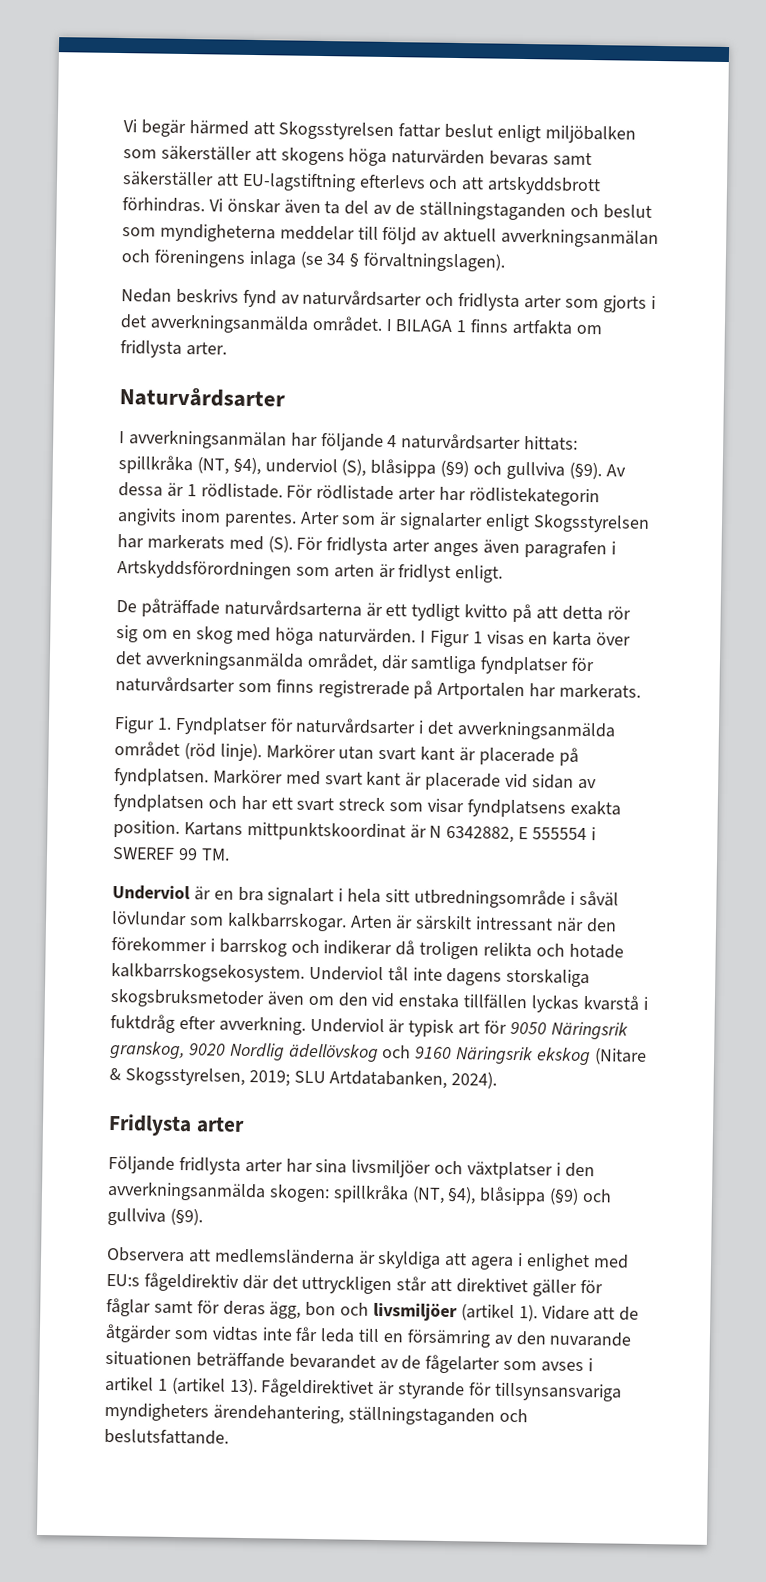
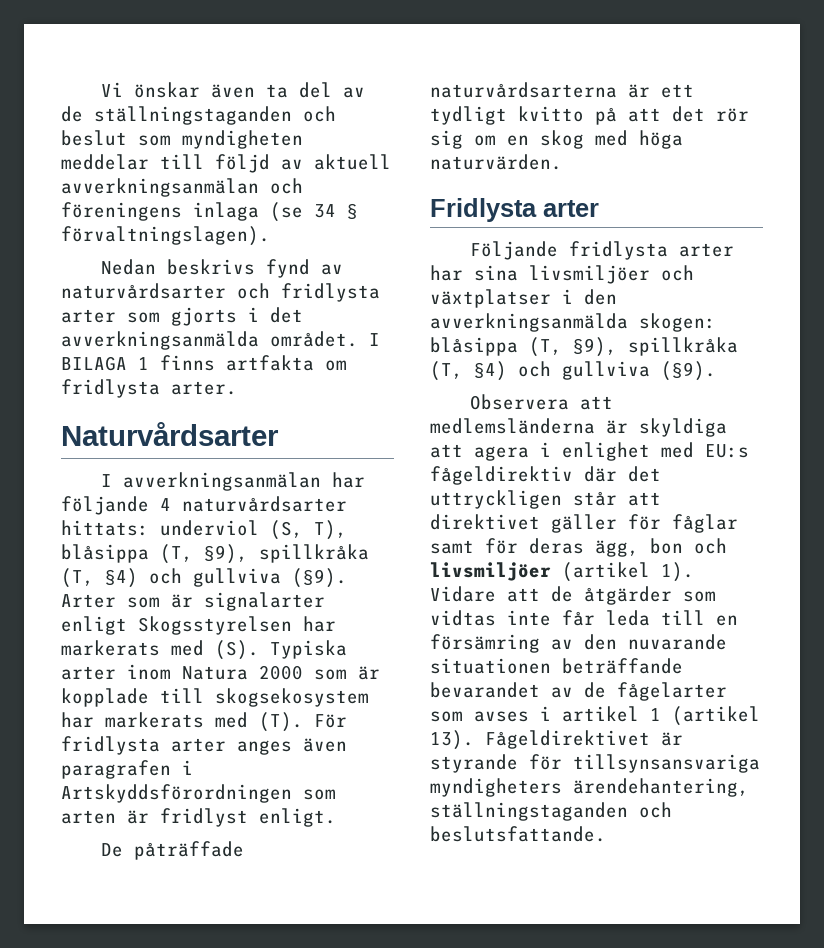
- Vi begär härmed att Skogsstyrelsen fattar beslut enligt miljöbalken som säkerställer att skogens höga naturvärden bevaras samt säkerställer att EU-lagstiftning efterlevs och att artskyddsbrott förhindras. Vi önskar även ta del av de ställningstaganden och beslut som myndigheterna meddelar till följd av aktuell avverkningsanmälan och föreningens inlaga (se 34 § förvaltningslagen).
+ Vi önskar även ta del av de ställningstaganden och beslut som myndigheten meddelar till följd av aktuell avverkningsanmälan och föreningens inlaga (se 34 § förvaltningslagen).
- I avverkningsanmälan har följande 4 naturvårdsarter hittats: spillkråka (NT, §4), underviol (S), blåsippa (§9) och gullviva (§9). Av dessa är 1 rödlistade. För rödlistade arter har rödlistekategorin angivits inom parentes.
+ I avverkningsanmälan har följande 4 naturvårdsarter hittats: underviol (S, T), blåsippa (T, §9), spillkråka (T, §4) och gullviva (§9).
- Arter som är signalarter enligt Skogsstyrelsen har markerats med (S). För fridlysta arter anges även paragrafen i Artskyddsförordningen som arten är fridlyst enligt.
+ Arter som är signalarter enligt Skogsstyrelsen har markerats med (S). Typiska arter inom Natura 2000 som är kopplade till skogsekosystem har markerats med (T). För fridlysta arter anges även paragrafen i Artskyddsförordningen som arten är fridlyst enligt.
- De påträffade naturvårdsarterna är ett tydligt kvitto på att detta rör sig om en skog med höga naturvärden. I Figur 1 visas en karta över det avverkningsanmälda området, där samtliga fyndplatser för naturvårdsarter som finns registrerade på Artportalen har markerats.
- Figur 1. Fyndplatser för naturvårdsarter i det avverkningsanmälda området (röd linje). Markörer utan svart kant är placerade på fyndplatsen. Markörer med svart kant är placerade vid sidan av fyndplatsen och har ett svart streck som visar fyndplatsens exakta position. Kartans mittpunktskoordinat är N 6342882, E 555554 i SWEREF 99 TM.
- Underviol är en bra signalart i hela sitt utbredningsområde i såväl lövlundar som kalkbarrskogar. Arten är särskilt intressant när den förekommer i barrskog och indikerar då troligen relikta och hotade kalkbarrskogsekosystem. Underviol tål inte dagens storskaliga skogsbruksmetoder även om den vid enstaka tillfällen lyckas kvarstå i fuktdråg efter avverkning. Underviol är typisk art för 9050 Näringsrik granskog, 9020 Nordlig ädellövskog och 9160 Näringsrik ekskog (Nitare & Skogsstyrelsen, 2019; SLU Artdatabanken, 2024).
+ De påträffade naturvårdsarterna är ett tydligt kvitto på att det rör sig om en skog med höga naturvärden.
- Följande fridlysta arter har sina livsmiljöer och växtplatser i den avverkningsanmälda skogen: spillkråka (NT, §4), blåsippa (§9) och gullviva (§9).
+ Följande fridlysta arter har sina livsmiljöer och växtplatser i den avverkningsanmälda skogen: blåsippa (T, §9), spillkråka (T, §4) och gullviva (§9).

